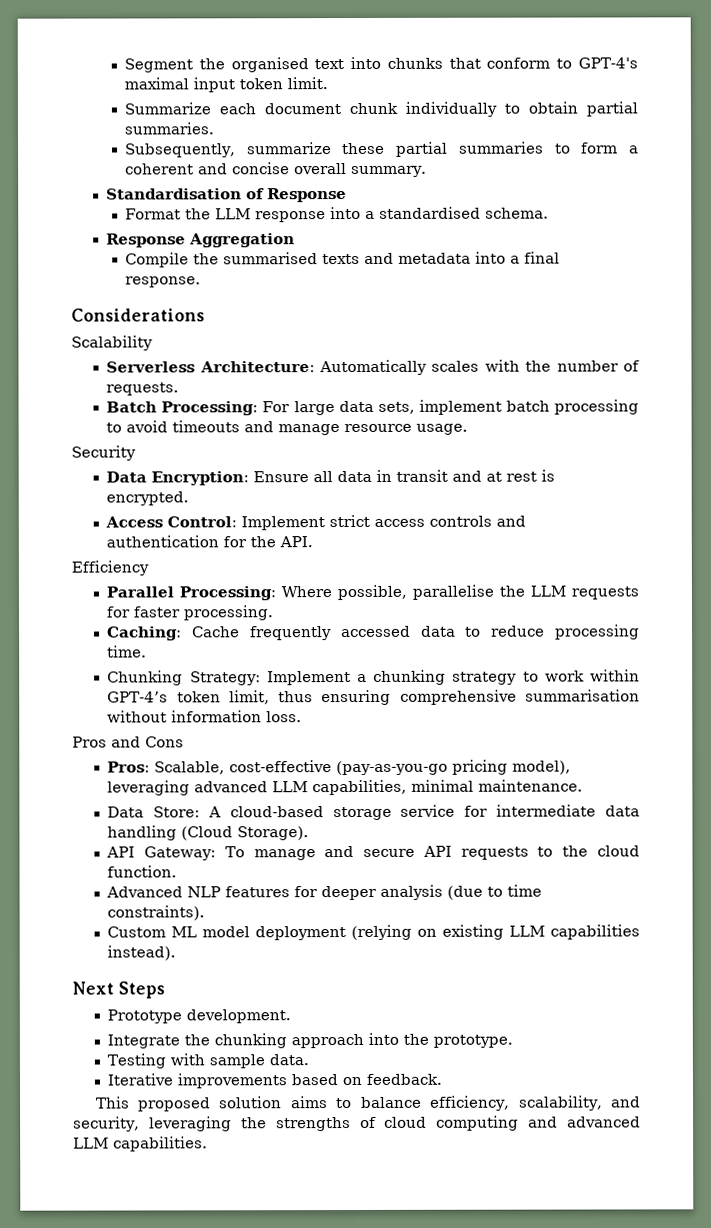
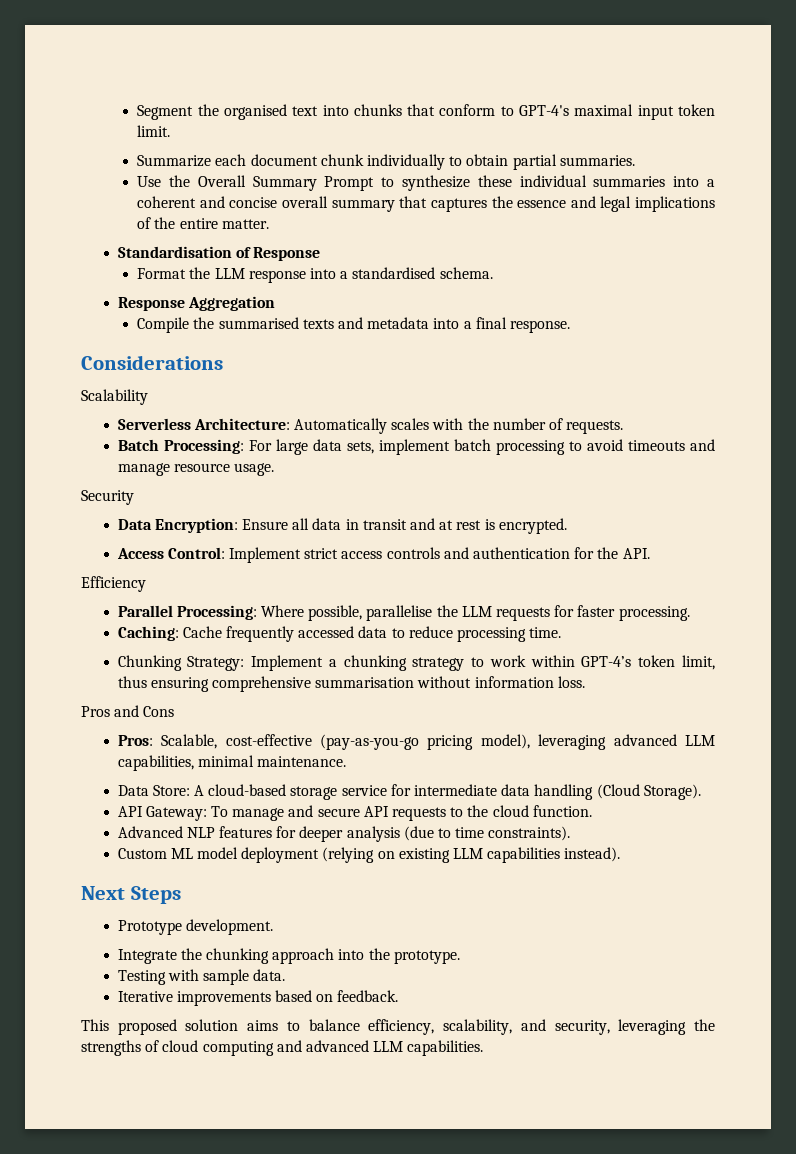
- Subsequently, summarize these partial summaries to form a coherent and concise overall summary.
+ Use the Overall Summary Prompt to synthesize these individual summaries into a coherent and concise overall summary that captures the essence and legal implications of the entire matter.

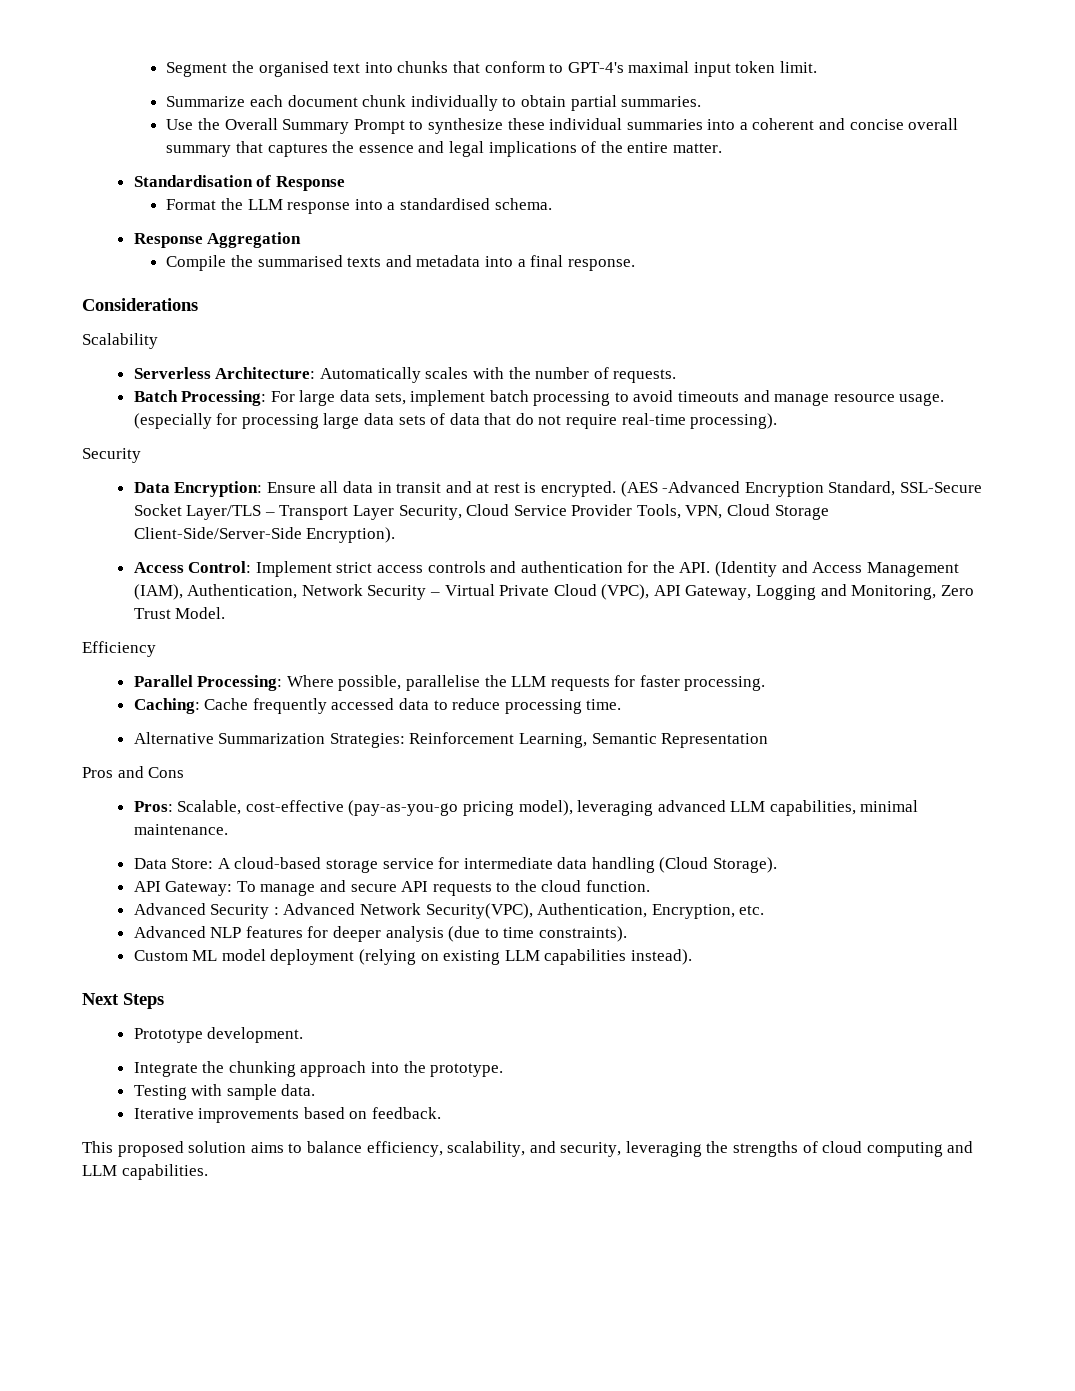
+ (especially for processing large data sets of data that do not require real-time processing).
+ (AES -Advanced Encryption Standard, SSL-Secure Socket Layer/TLS – Transport Layer Security, Cloud Service Provider Tools, VPN, Cloud Storage Client-Side/Server-Side Encryption).
- Access Control: Implement strict access controls and authentication for the API.
+ Access Control: Implement strict access controls and authentication for the API. (Identity and Access Management (IAM), Authentication, Network Security – Virtual Private Cloud (VPC), API Gateway, Logging and Monitoring, Zero Trust Model.
- Chunking Strategy: Implement a chunking strategy to work within GPT-4’s token limit, thus ensuring comprehensive summarisation without information loss.
+ Alternative Summarization Strategies: Reinforcement Learning, Semantic Representation
+ Advanced Security : Advanced Network Security(VPC), Authentication, Encryption, etc.
- This proposed solution aims to balance efficiency, scalability, and security, leveraging the strengths of cloud computing and advanced LLM capabilities.
+ This proposed solution aims to balance efficiency, scalability, and security, leveraging the strengths of cloud computing and LLM capabilities.

